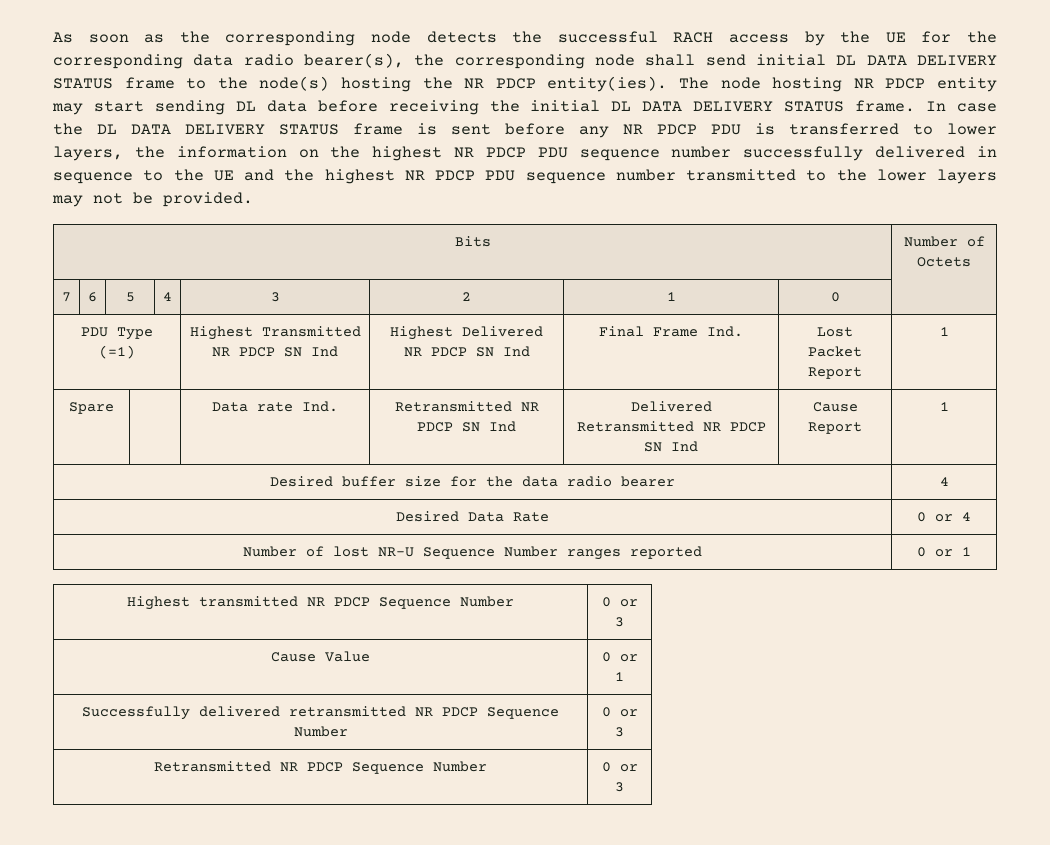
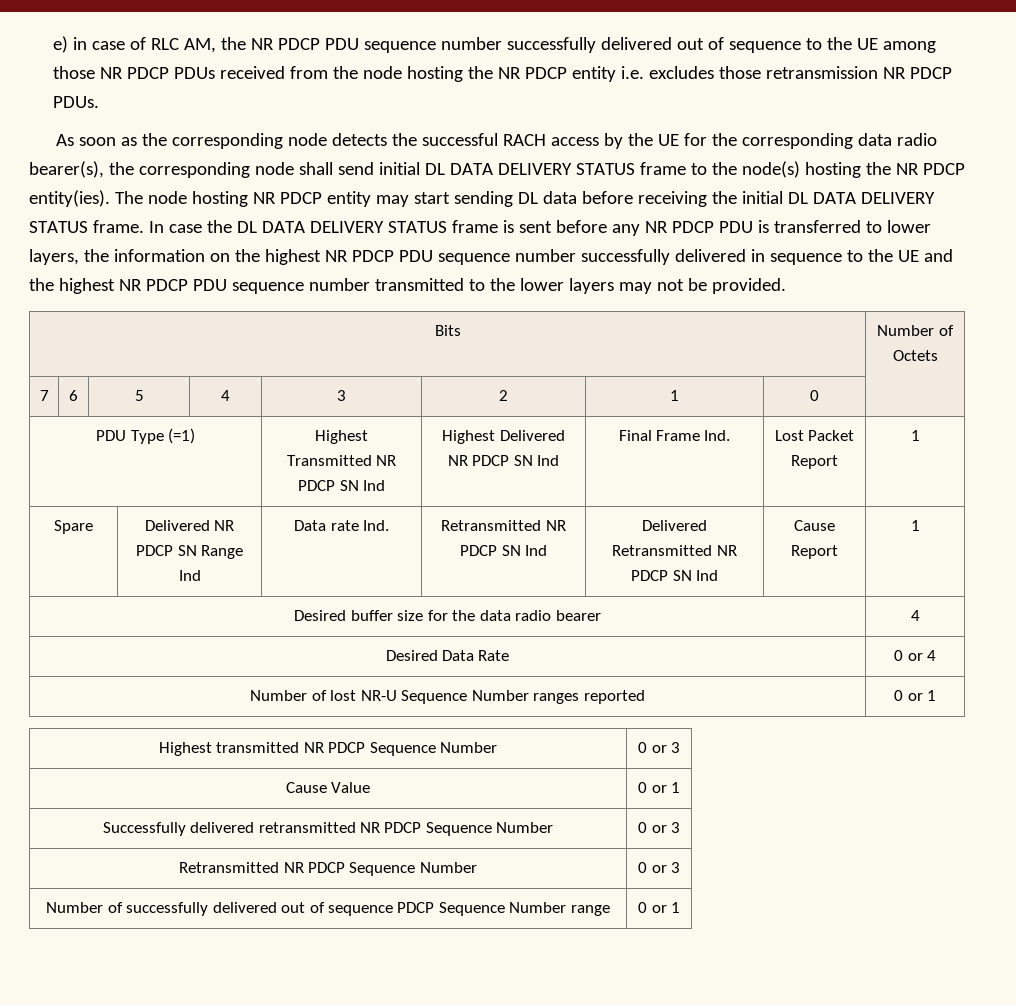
+ e) in case of RLC AM, the NR PDCP PDU sequence number successfully delivered out of sequence to the UE among those NR PDCP PDUs received from the node hosting the NR PDCP entity i.e. excludes those retransmission NR PDCP PDUs.
- Spare | | Data rate Ind. | Retransmitted NR PDCP SN Ind | Delivered Retransmitted NR PDCP SN Ind | Cause Report | 1
+ Spare | Delivered NR PDCP SN Range Ind | Data rate Ind. | Retransmitted NR PDCP SN Ind | Delivered Retransmitted NR PDCP SN Ind | Cause Report | 1
+ Number of successfully delivered out of sequence PDCP Sequence Number range | 0 or 1

